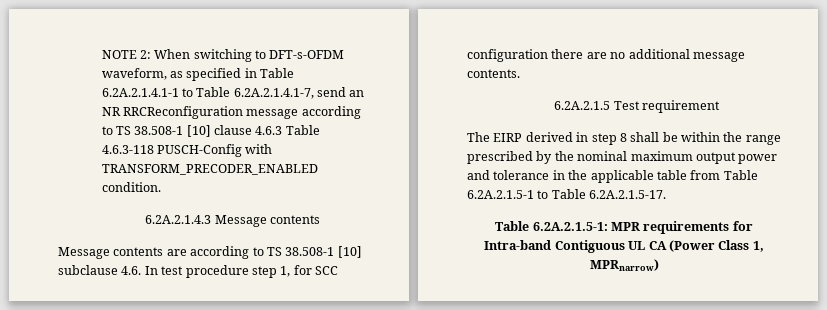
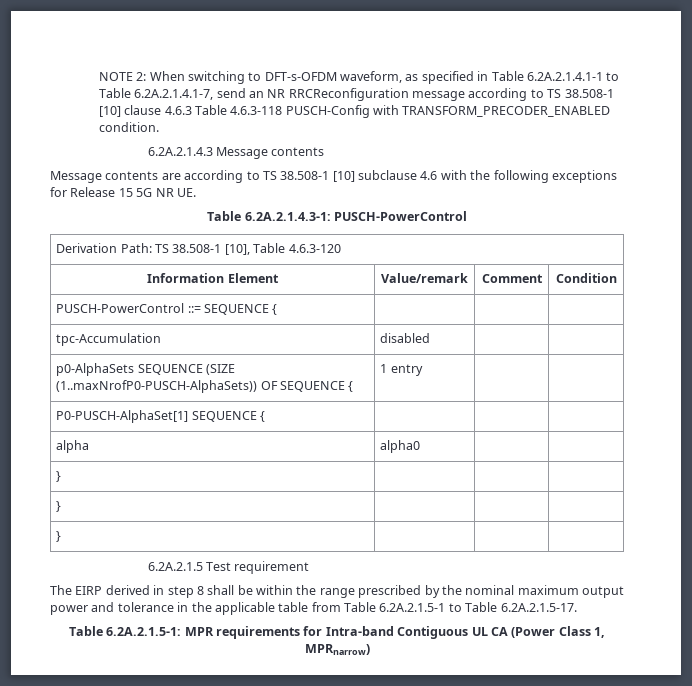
- Message contents are according to TS 38.508-1 [10] subclause 4.6. In test procedure step 1, for SCC configuration there are no additional message contents.
+ Message contents are according to TS 38.508-1 [10] subclause 4.6 with the following exceptions for Release 15 5G NR UE.
+ Table 6.2A.2.1.4.3-1: PUSCH-PowerControl
+ Derivation Path: TS 38.508-1 [10], Table 4.6.3-120
+ Information Element | Value/remark | Comment | Condition
+ PUSCH-PowerControl ::= SEQUENCE { | | |
+ tpc-Accumulation | disabled | |
+ p0-AlphaSets SEQUENCE (SIZE (1..maxNrofP0-PUSCH-AlphaSets)) OF SEQUENCE { | 1 entry | |
+ P0-PUSCH-AlphaSet[1] SEQUENCE { | | |
+ alpha | alpha0 | |
+ } | | |
+ } | | |
+ } | | |

